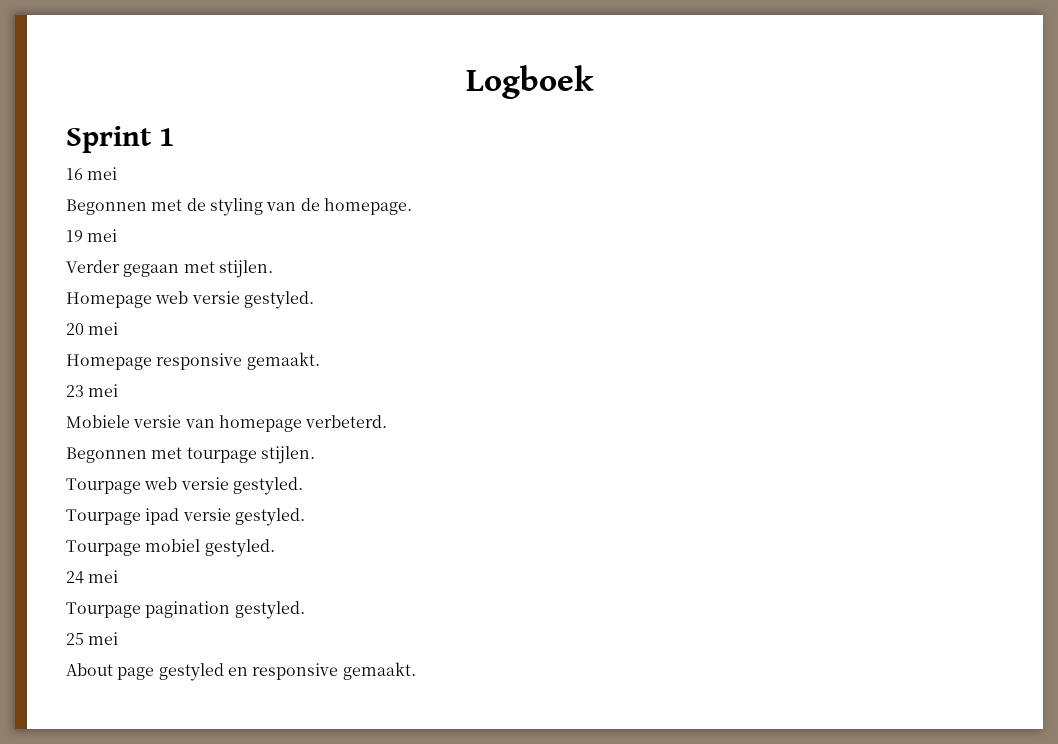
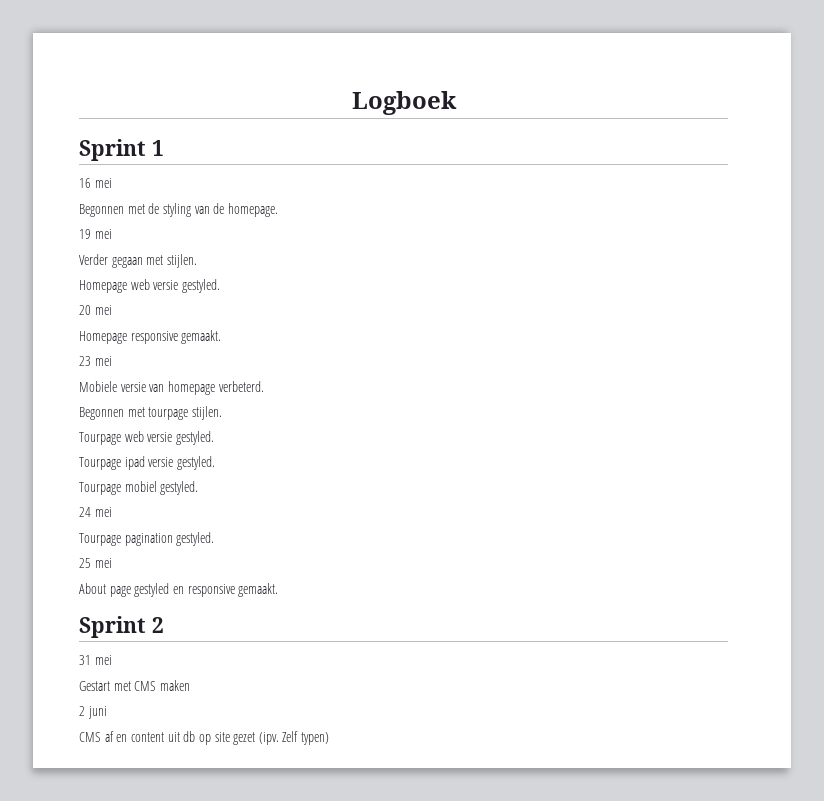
+ Sprint 2
+ 31 mei
+ Gestart met CMS maken
+ 2 juni
+ CMS af en content uit db op site gezet (ipv. Zelf typen)

